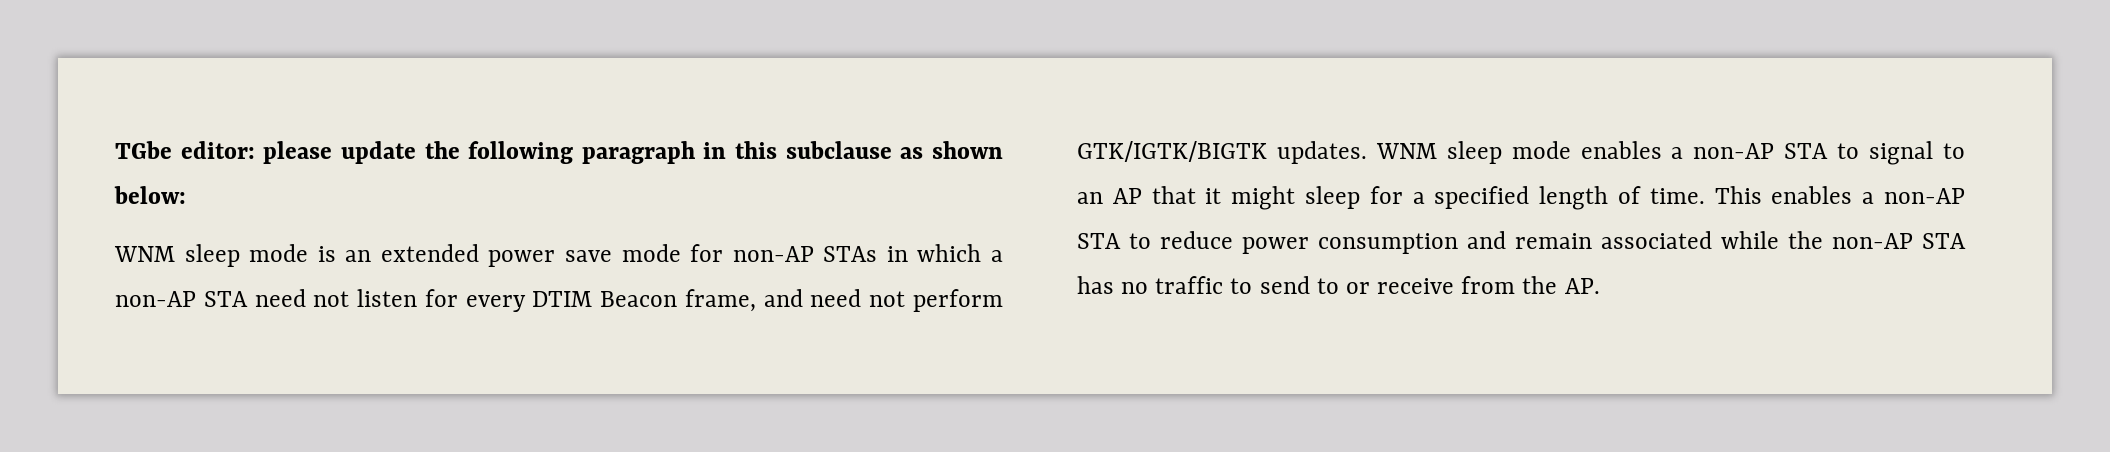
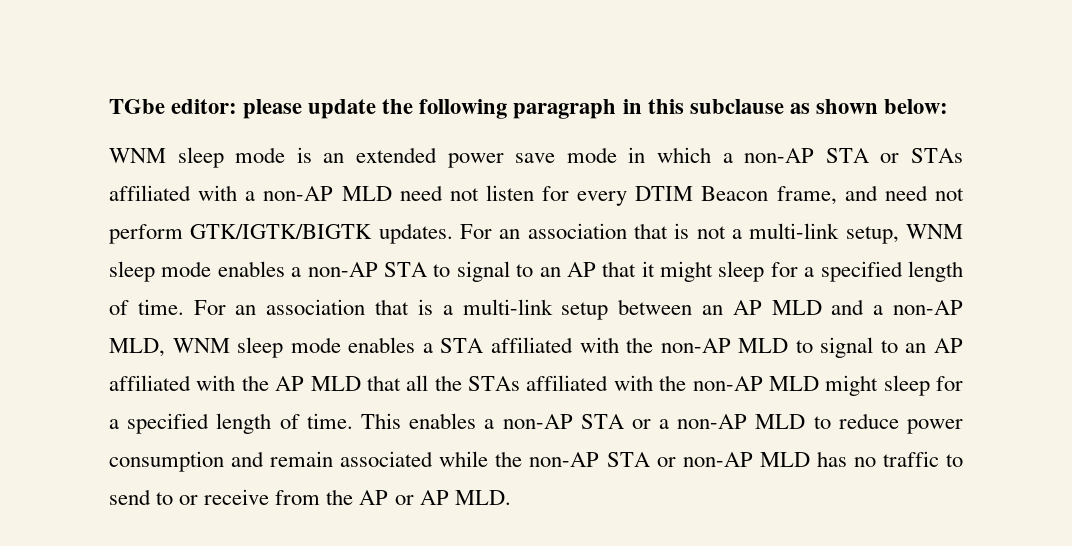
- WNM sleep mode is an extended power save mode for non-AP STAs in which a non-AP STA need not listen for every DTIM Beacon frame, and need not perform GTK/IGTK/BIGTK updates.
+ WNM sleep mode is an extended power save mode in which a non-AP STA or STAs affiliated with a non-AP MLD need not listen for every DTIM Beacon frame, and need not perform GTK/IGTK/BIGTK updates.
- WNM sleep mode enables a non-AP STA to signal to an AP that it might sleep for a specified length of time.
+ For an association that is not a multi-link setup, WNM sleep mode enables a non-AP STA to signal to an AP that it might sleep for a specified length of time.
+ For an association that is a multi-link setup between an AP MLD and a non-AP MLD, WNM sleep mode enables a STA affiliated with the non-AP MLD to signal to an AP affiliated with the AP MLD that all the STAs affiliated with the non-AP MLD might sleep for a specified length of time.
- This enables a non-AP STA to reduce power consumption and remain associated while the non-AP STA has no traffic to send to or receive from the AP.
+ This enables a non-AP STA or a non-AP MLD to reduce power consumption and remain associated while the non-AP STA or non-AP MLD has no traffic to send to or receive from the AP or AP MLD.

